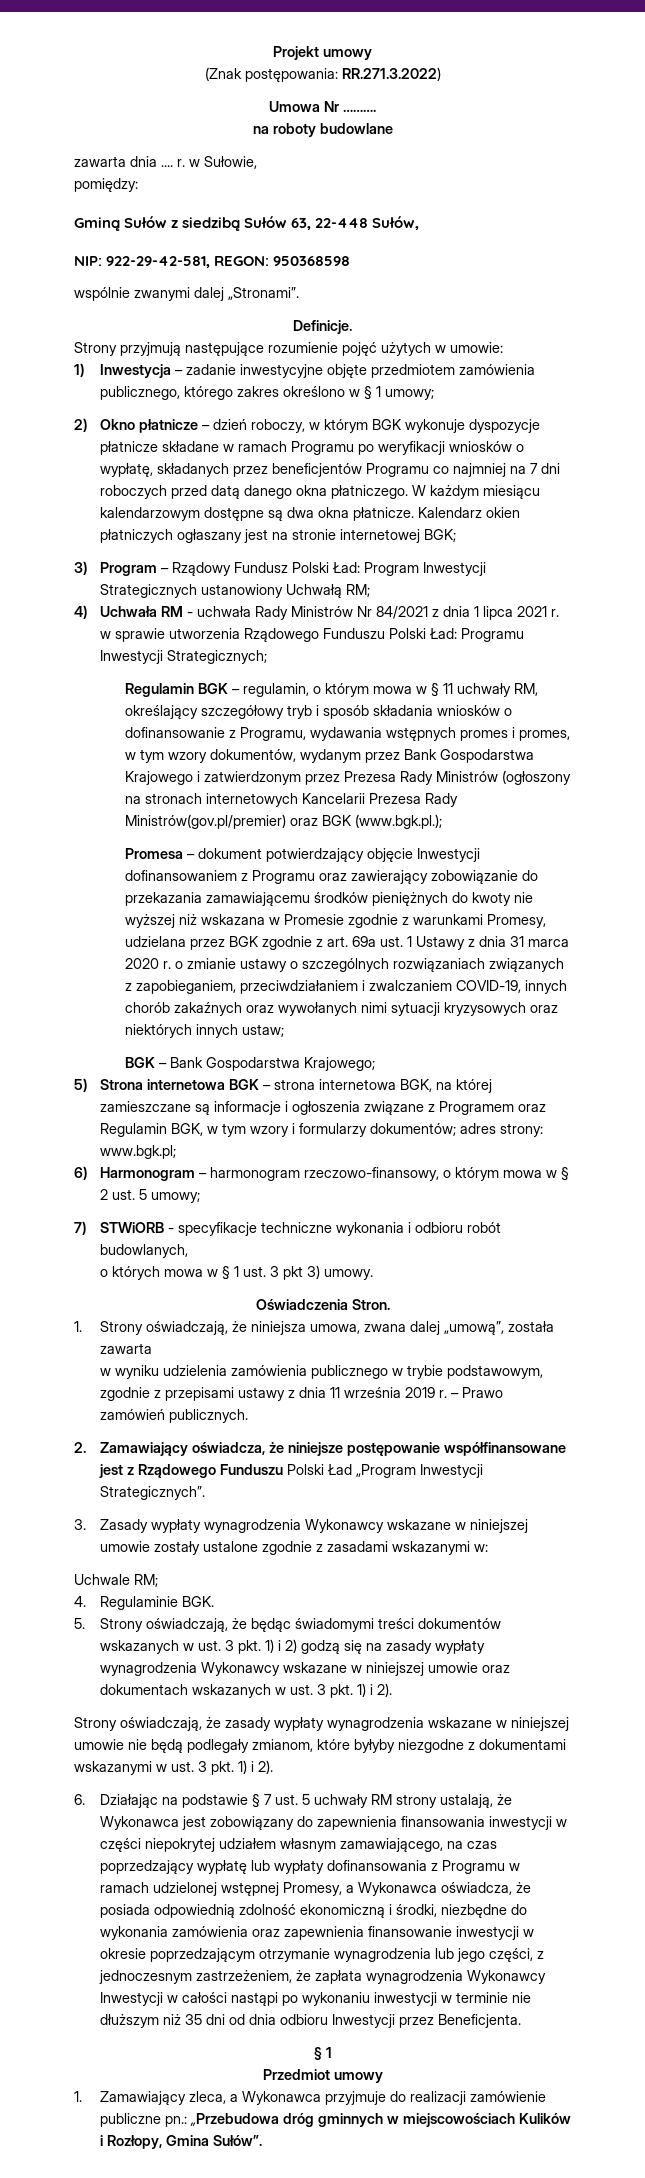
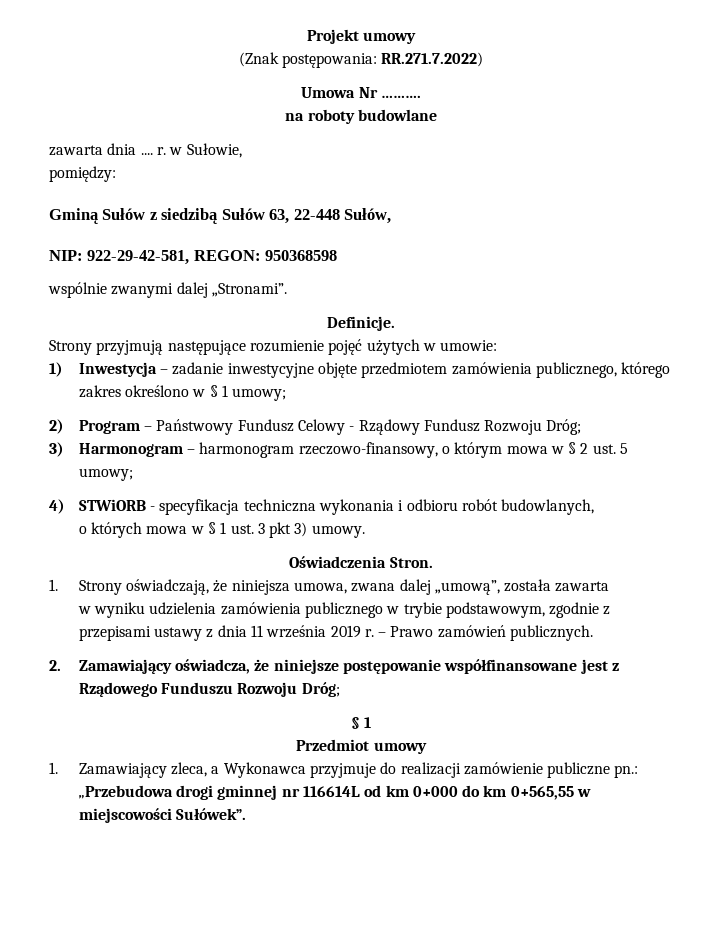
- (Znak postępowania: RR.271.3.2022)
+ (Znak postępowania: RR.271.7.2022)
- 2) Okno płatnicze – dzień roboczy, w którym BGK wykonuje dyspozycje płatnicze składane w ramach Programu po weryfikacji wniosków o wypłatę, składanych przez beneficjentów Programu co najmniej na 7 dni roboczych przed datą danego okna płatniczego. W każdym miesiącu kalendarzowym dostępne są dwa okna płatnicze. Kalendarz okien płatniczych ogłaszany jest na stronie internetowej BGK;
- 3) Program – Rządowy Fundusz Polski Ład: Program Inwestycji Strategicznych ustanowiony Uchwałą RM;
- 4) Uchwała RM - uchwała Rady Ministrów Nr 84/2021 z dnia 1 lipca 2021 r. w sprawie utworzenia Rządowego Funduszu Polski Ład: Programu Inwestycji Strategicznych;
- Regulamin BGK – regulamin, o którym mowa w § 11 uchwały RM, określający szczegółowy tryb i sposób składania wniosków o dofinansowanie z Programu, wydawania wstępnych promes i promes, w tym wzory dokumentów, wydanym przez Bank Gospodarstwa Krajowego i zatwierdzonym przez Prezesa Rady Ministrów (ogłoszony na stronach internetowych Kancelarii Prezesa Rady Ministrów(gov.pl/premier) oraz BGK (www.bgk.pl.);
- Promesa – dokument potwierdzający objęcie Inwestycji dofinansowaniem z Programu oraz zawierający zobowiązanie do przekazania zamawiającemu środków pieniężnych do kwoty nie wyższej niż wskazana w Promesie zgodnie z warunkami Promesy, udzielana przez BGK zgodnie z art. 69a ust. 1 Ustawy z dnia 31 marca 2020 r. o zmianie ustawy o szczególnych rozwiązaniach związanych z zapobieganiem, przeciwdziałaniem i zwalczaniem COVID-19, innych chorób zakaźnych oraz wywołanych nimi sytuacji kryzysowych oraz niektórych innych ustaw;
- BGK – Bank Gospodarstwa Krajowego;
- 5) Strona internetowa BGK – strona internetowa BGK, na której zamieszczane są informacje i ogłoszenia związane z Programem oraz Regulamin BGK, w tym wzory i formularzy dokumentów; adres strony: www.bgk.pl;
- 6) Harmonogram – harmonogram rzeczowo-finansowy, o którym mowa w § 2 ust. 5 umowy;
+ 2) Program – Państwowy Fundusz Celowy - Rządowy Fundusz Rozwoju Dróg;
+ 3) Harmonogram – harmonogram rzeczowo-finansowy, o którym mowa w § 2 ust. 5 umowy;
- 7) STWiORB - specyfikacje techniczne wykonania i odbioru robót budowlanych,
+ 4) STWiORB - specyfikacja techniczna wykonania i odbioru robót budowlanych,
- 2. Zamawiający oświadcza, że niniejsze postępowanie współfinansowane jest z Rządowego Funduszu Polski Ład „Program Inwestycji Strategicznych”.
- 3. Zasady wypłaty wynagrodzenia Wykonawcy wskazane w niniejszej umowie zostały ustalone zgodnie z zasadami wskazanymi w:
- Uchwale RM;
- 4. Regulaminie BGK.
- 5. Strony oświadczają, że będąc świadomymi treści dokumentów wskazanych w ust. 3 pkt. 1) i 2) godzą się na zasady wypłaty wynagrodzenia Wykonawcy wskazane w niniejszej umowie oraz dokumentach wskazanych w ust. 3 pkt. 1) i 2).
- Strony oświadczają, że zasady wypłaty wynagrodzenia wskazane w niniejszej umowie nie będą podlegały zmianom, które byłyby niezgodne z dokumentami wskazanymi w ust. 3 pkt. 1) i 2).
- 6. Działając na podstawie § 7 ust. 5 uchwały RM strony ustalają, że Wykonawca jest zobowiązany do zapewnienia finansowania inwestycji w części niepokrytej udziałem własnym zamawiającego, na czas poprzedzający wypłatę lub wypłaty dofinansowania z Programu w ramach udzielonej wstępnej Promesy, a Wykonawca oświadcza, że posiada odpowiednią zdolność ekonomiczną i środki, niezbędne do wykonania zamówienia oraz zapewnienia finansowanie inwestycji w okresie poprzedzającym otrzymanie wynagrodzenia lub jego części, z jednoczesnym zastrzeżeniem, że zapłata wynagrodzenia Wykonawcy Inwestycji w całości nastąpi po wykonaniu inwestycji w terminie nie dłuższym niż 35 dni od dnia odbioru Inwestycji przez Beneficjenta.
+ 2. Zamawiający oświadcza, że niniejsze postępowanie współfinansowane jest z Rządowego Funduszu Rozwoju Dróg;
- 1. Zamawiający zleca, a Wykonawca przyjmuje do realizacji zamówienie publiczne pn.: „Przebudowa dróg gminnych w miejscowościach Kulików i Rozłopy, Gmina Sułów”.
+ 1. Zamawiający zleca, a Wykonawca przyjmuje do realizacji zamówienie publiczne pn.: „Przebudowa drogi gminnej nr 116614L od km 0+000 do km 0+565,55 w miejscowości Sułówek”.

